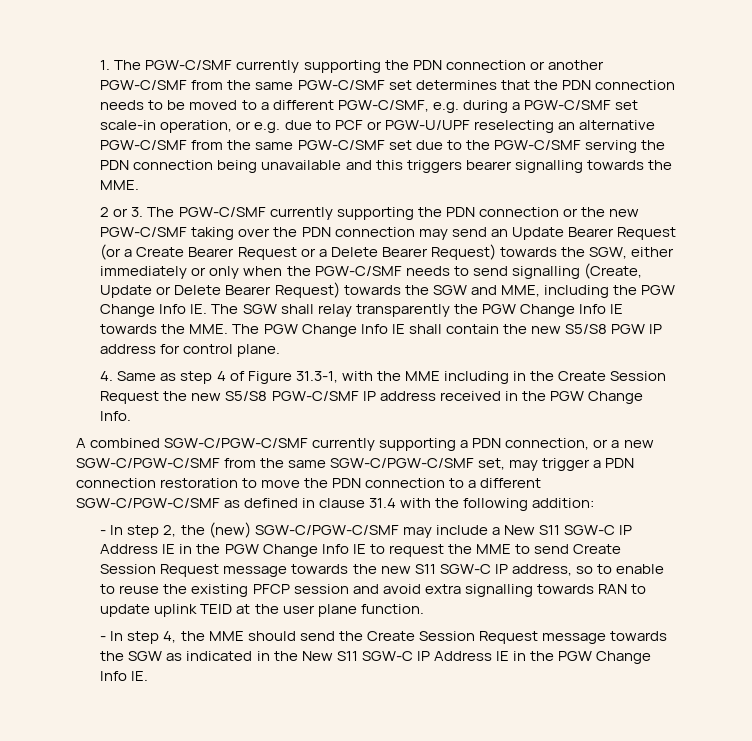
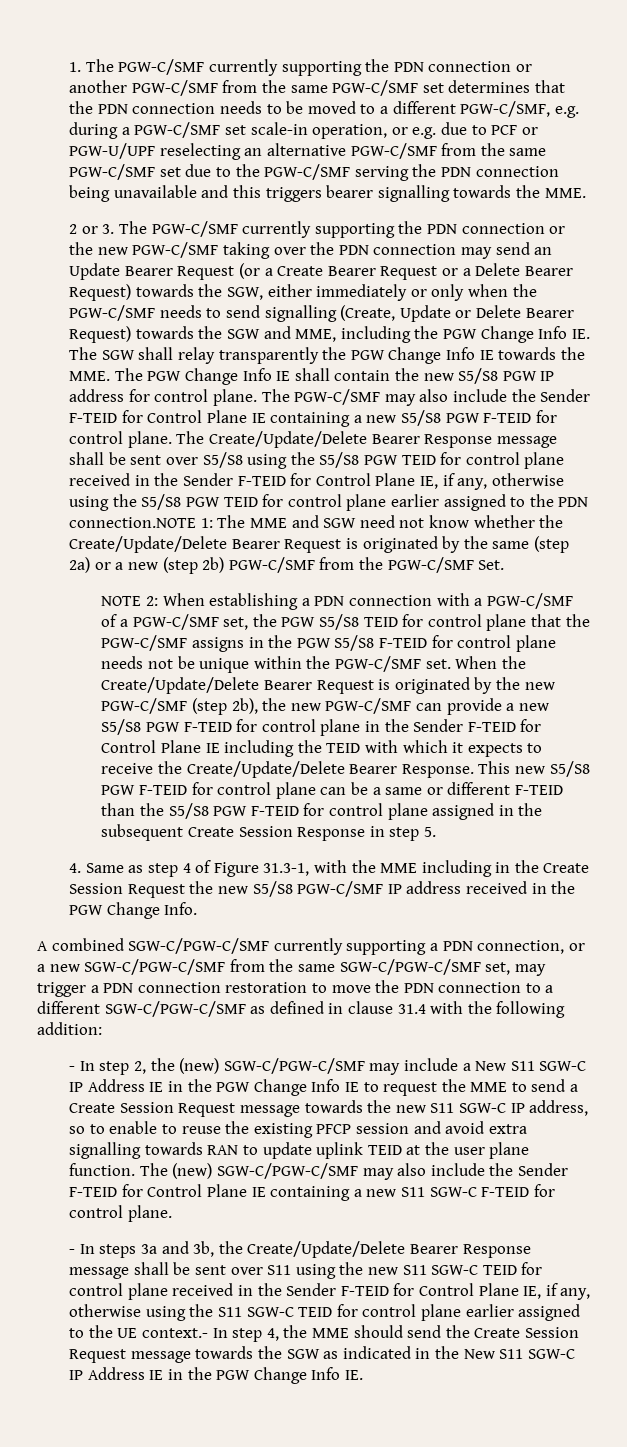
+ The PGW-C/SMF may also include the Sender F-TEID for Control Plane IE containing a new S5/S8 PGW F-TEID for control plane. The Create/Update/Delete Bearer Response message shall be sent over S5/S8 using the S5/S8 PGW TEID for control plane received in the Sender F-TEID for Control Plane IE, if any, otherwise using the S5/S8 PGW TEID for control plane earlier assigned to the PDN connection.NOTE 1: The MME and SGW need not know whether the Create/Update/Delete Bearer Request is originated by the same (step 2a) or a new (step 2b) PGW-C/SMF from the PGW-C/SMF Set.
+ NOTE 2: When establishing a PDN connection with a PGW-C/SMF of a PGW-C/SMF set, the PGW S5/S8 TEID for control plane that the PGW-C/SMF assigns in the PGW S5/S8 F-TEID for control plane needs not be unique within the PGW-C/SMF set. When the Create/Update/Delete Bearer Request is originated by the new PGW-C/SMF (step 2b), the new PGW-C/SMF can provide a new S5/S8 PGW F-TEID for control plane in the Sender F-TEID for Control Plane IE including the TEID with which it expects to receive the Create/Update/Delete Bearer Response. This new S5/S8 PGW F-TEID for control plane can be a same or different F-TEID than the S5/S8 PGW F-TEID for control plane assigned in the subsequent Create Session Response in step 5.
- - In step 2, the (new) SGW-C/PGW-C/SMF may include a New S11 SGW-C IP Address IE in the PGW Change Info IE to request the MME to send Create Session Request message towards the new S11 SGW-C IP address, so to enable to reuse the existing PFCP session and avoid extra signalling towards RAN to update uplink TEID at the user plane function.
- - In step 4, the MME should send the Create Session Request message towards the SGW as indicated in the New S11 SGW-C IP Address IE in the PGW Change Info IE.
+ - In step 2, the (new) SGW-C/PGW-C/SMF may include a New S11 SGW-C IP Address IE in the PGW Change Info IE to request the MME to send a Create Session Request message towards the new S11 SGW-C IP address, so to enable to reuse the existing PFCP session and avoid extra signalling towards RAN to update uplink TEID at the user plane function. The (new) SGW-C/PGW-C/SMF may also include the Sender F-TEID for Control Plane IE containing a new S11 SGW-C F-TEID for control plane.
+ - In steps 3a and 3b, the Create/Update/Delete Bearer Response message shall be sent over S11 using the new S11 SGW-C TEID for control plane received in the Sender F-TEID for Control Plane IE, if any, otherwise using the S11 SGW-C TEID for control plane earlier assigned to the UE context.- In step 4, the MME should send the Create Session Request message towards the SGW as indicated in the New S11 SGW-C IP Address IE in the PGW Change Info IE.

